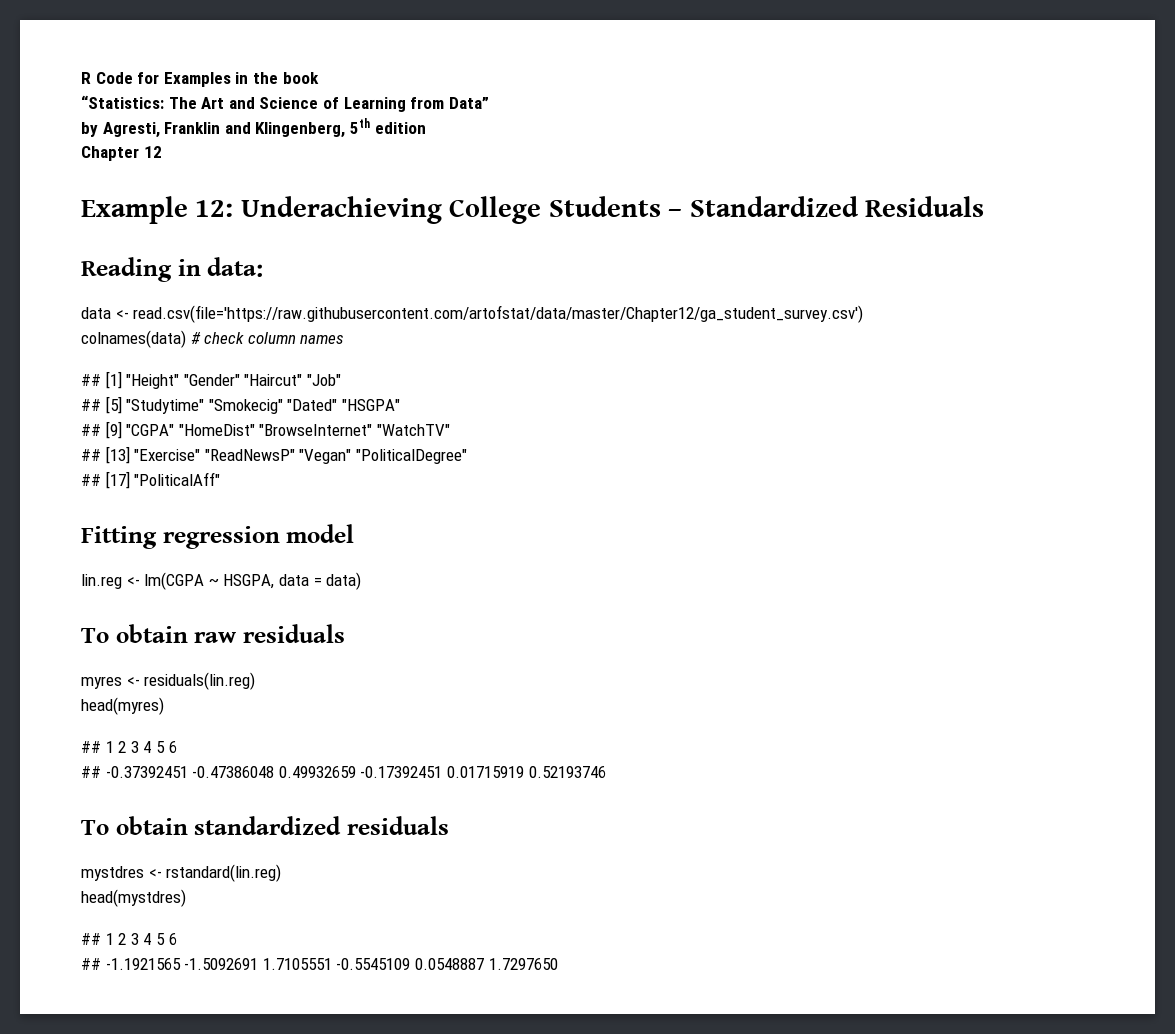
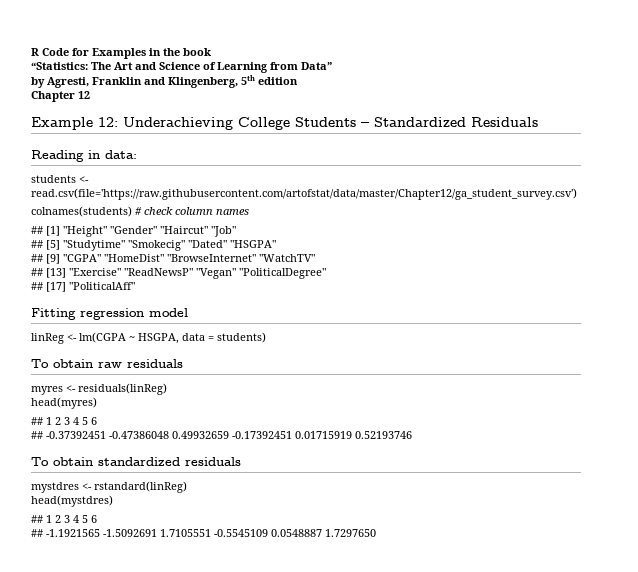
- data <- read.csv(file='https://raw.githubusercontent.com/artofstat/data/master/Chapter12/ga_student_survey.csv')
+ students <- read.csv(file='https://raw.githubusercontent.com/artofstat/data/master/Chapter12/ga_student_survey.csv')
- colnames(data) # check column names
+ colnames(students) # check column names
- lin.reg <- lm(CGPA ~ HSGPA, data = data)
+ linReg <- lm(CGPA ~ HSGPA, data = students)
- myres <- residuals(lin.reg)
+ myres <- residuals(linReg)
- mystdres <- rstandard(lin.reg)
+ mystdres <- rstandard(linReg)

